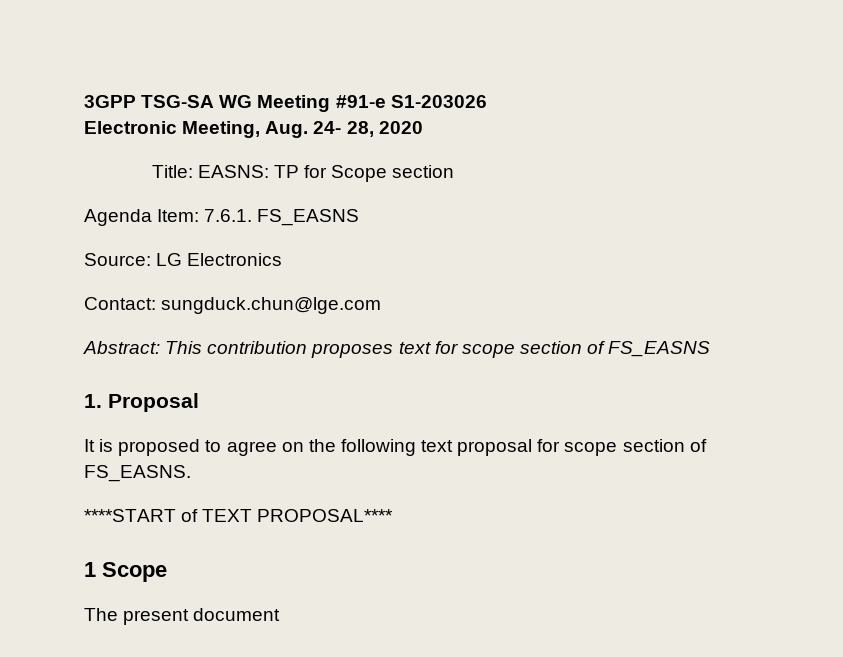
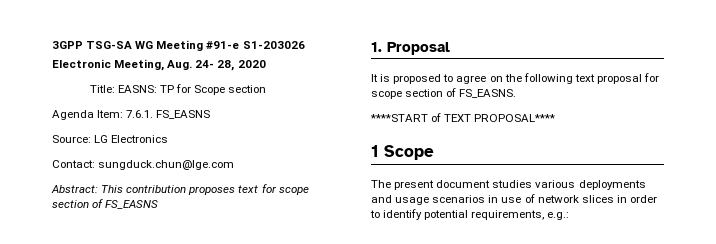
- The present document
+ The present document studies various deployments and usage scenarios in use of network slices in order to identify potential requirements, e.g.:

